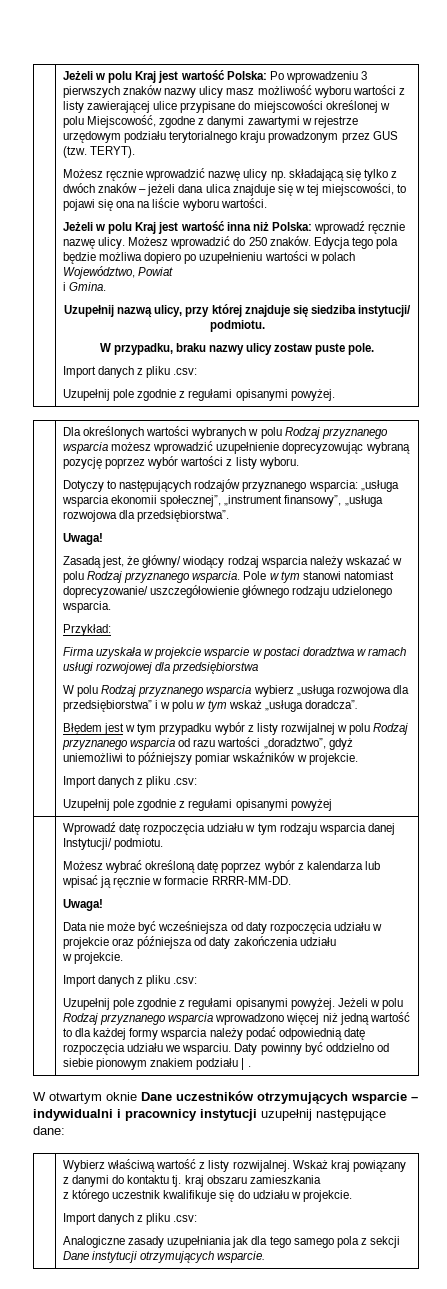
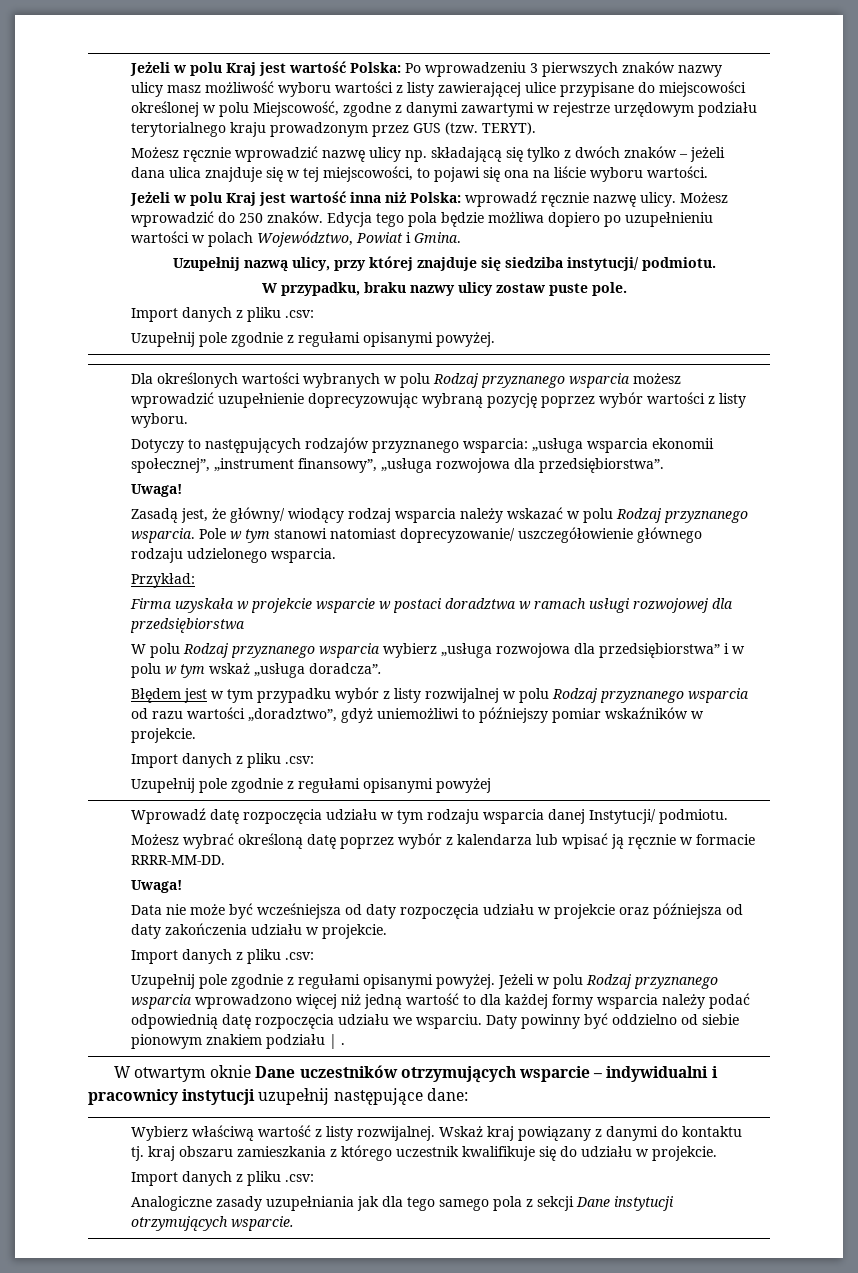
- Edycja tego pola będzie możliwa dopiero po uzupełnieniu wartości w polach Województwo, Powiat
- i Gmina.
+ Edycja tego pola będzie możliwa dopiero po uzupełnieniu wartości w polach Województwo, Powiat i Gmina.
- Data nie może być wcześniejsza od daty rozpoczęcia udziału w projekcie oraz późniejsza od daty zakończenia udziału
- w projekcie.
+ Data nie może być wcześniejsza od daty rozpoczęcia udziału w projekcie oraz późniejsza od daty zakończenia udziału w projekcie.
- Wskaż kraj powiązany z danymi do kontaktu tj. kraj obszaru zamieszkania
- z którego uczestnik kwalifikuje się do udziału w projekcie.
+ Wskaż kraj powiązany z danymi do kontaktu tj. kraj obszaru zamieszkania z którego uczestnik kwalifikuje się do udziału w projekcie.

